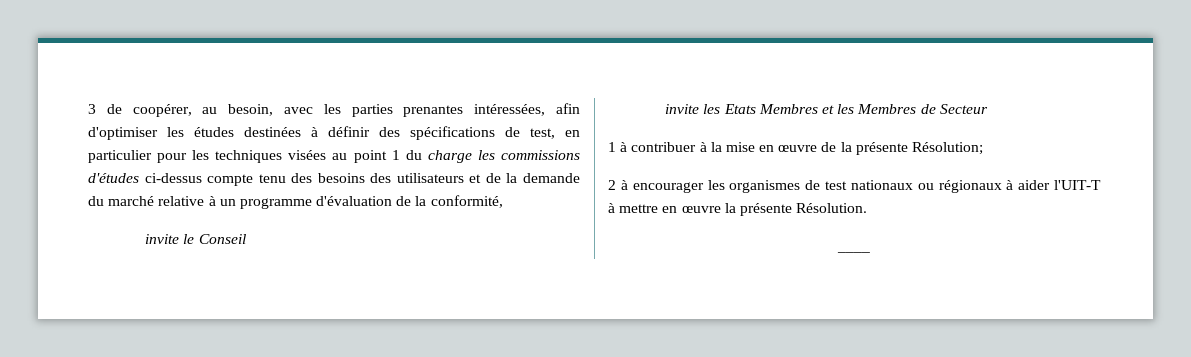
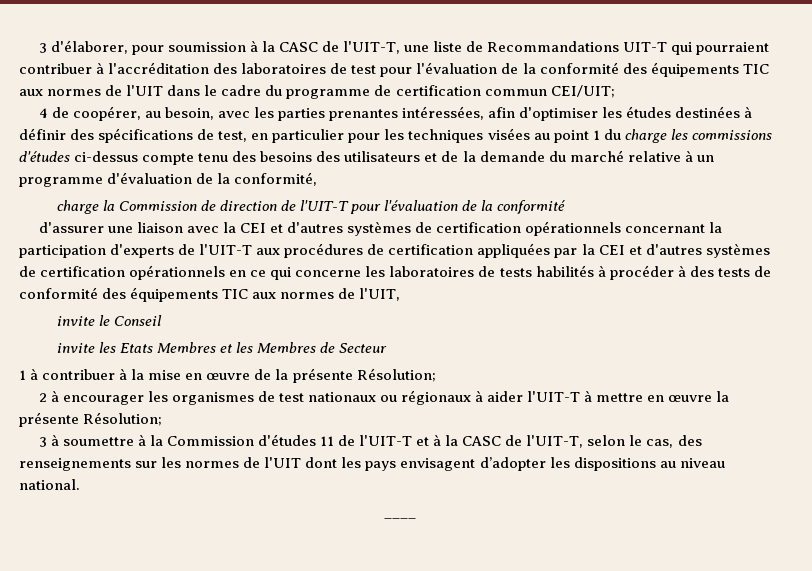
- 3 de coopérer, au besoin, avec les parties prenantes intéressées, afin d'optimiser les études destinées à définir des spécifications de test, en particulier pour les techniques visées au point 1 du charge les commissions d'études ci-dessus compte tenu des besoins des utilisateurs et de la demande du marché relative à un programme d'évaluation de la conformité,
+ 3 d'élaborer, pour soumission à la CASC de l'UIT-T, une liste de Recommandations UIT-T qui pourraient contribuer à l'accréditation des laboratoires de test pour l'évaluation de la conformité des équipements TIC aux normes de l'UIT dans le cadre du programme de certification commun CEI/UIT;
+ 4 de coopérer, au besoin, avec les parties prenantes intéressées, afin d'optimiser les études destinées à définir des spécifications de test, en particulier pour les techniques visées au point 1 du charge les commissions d'études ci-dessus compte tenu des besoins des utilisateurs et de la demande du marché relative à un programme d'évaluation de la conformité,
+ charge la Commission de direction de l'UIT-T pour l'évaluation de la conformité
+ d'assurer une liaison avec la CEI et d'autres systèmes de certification opérationnels concernant la participation d'experts de l'UIT-T aux procédures de certification appliquées par la CEI et d'autres systèmes de certification opérationnels en ce qui concerne les laboratoires de tests habilités à procéder à des tests de conformité des équipements TIC aux normes de l'UIT,
- 2 à encourager les organismes de test nationaux ou régionaux à aider l'UIT-T à mettre en œuvre la présente Résolution.
+ 2 à encourager les organismes de test nationaux ou régionaux à aider l'UIT-T à mettre en œuvre la présente Résolution;
+ 3 à soumettre à la Commission d'études 11 de l'UIT-T et à la CASC de l'UIT-T, selon le cas, des renseignements sur les normes de l'UIT dont les pays envisagent d’adopter les dispositions au niveau national.

